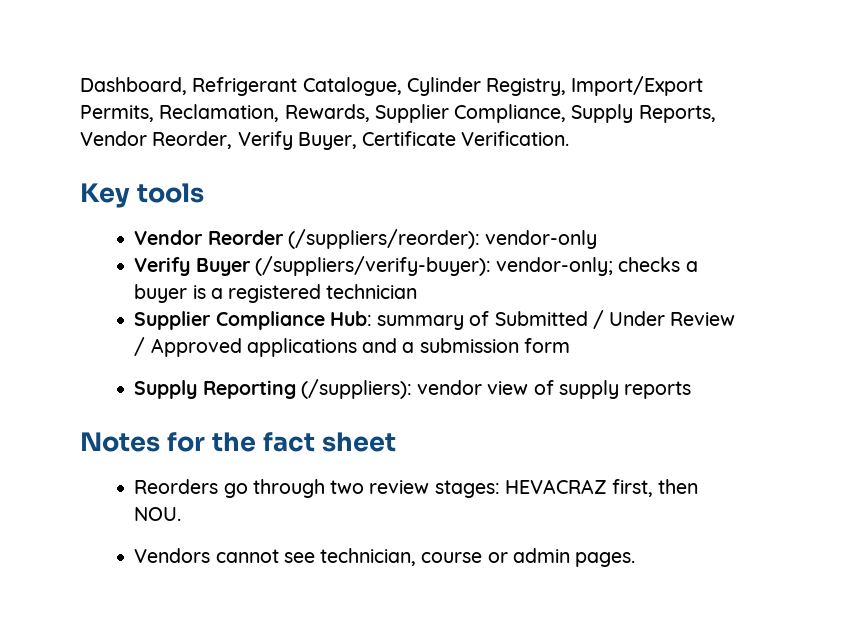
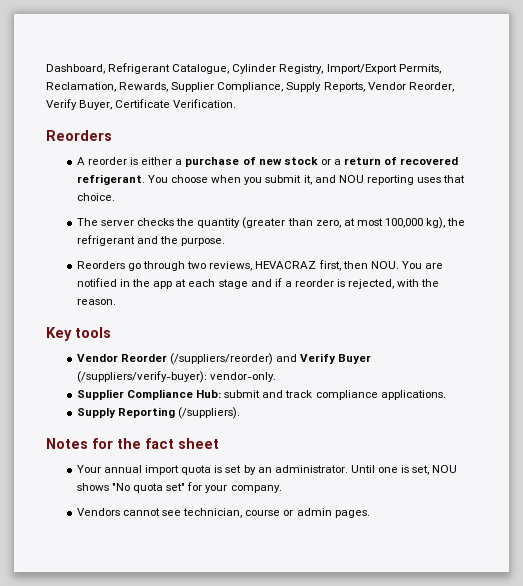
  Dashboard, Refrigerant Catalogue, Cylinder Registry, Import/Export Permits, Reclamation, Rewards, Supplier Compliance, Supply Reports, Vendor Reorder, Verify Buyer, Certificate Verification.
+ Reorders
+ A reorder is either a purchase of new stock or a return of recovered refrigerant. You choose when you submit it, and NOU reporting uses that choice.
+ The server checks the quantity (greater than zero, at most 100,000 kg), the refrigerant and the purpose.
+ Reorders go through two reviews, HEVACRAZ first, then NOU. You are notified in the app at each stage and if a reorder is rejected, with the reason.
- Vendor Reorder (/suppliers/reorder): vendor-only
- Verify Buyer (/suppliers/verify-buyer): vendor-only; checks a buyer is a registered technician
- Supplier Compliance Hub: summary of Submitted / Under Review / Approved applications and a submission form
- Supply Reporting (/suppliers): vendor view of supply reports
+ Vendor Reorder (/suppliers/reorder) and Verify Buyer (/suppliers/verify-buyer): vendor-only.
+ Supplier Compliance Hub: submit and track compliance applications.
+ Supply Reporting (/suppliers).
- Reorders go through two review stages: HEVACRAZ first, then NOU.
+ Your annual import quota is set by an administrator. Until one is set, NOU shows "No quota set" for your company.

